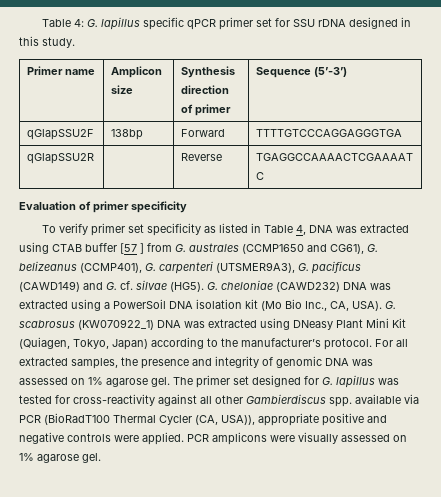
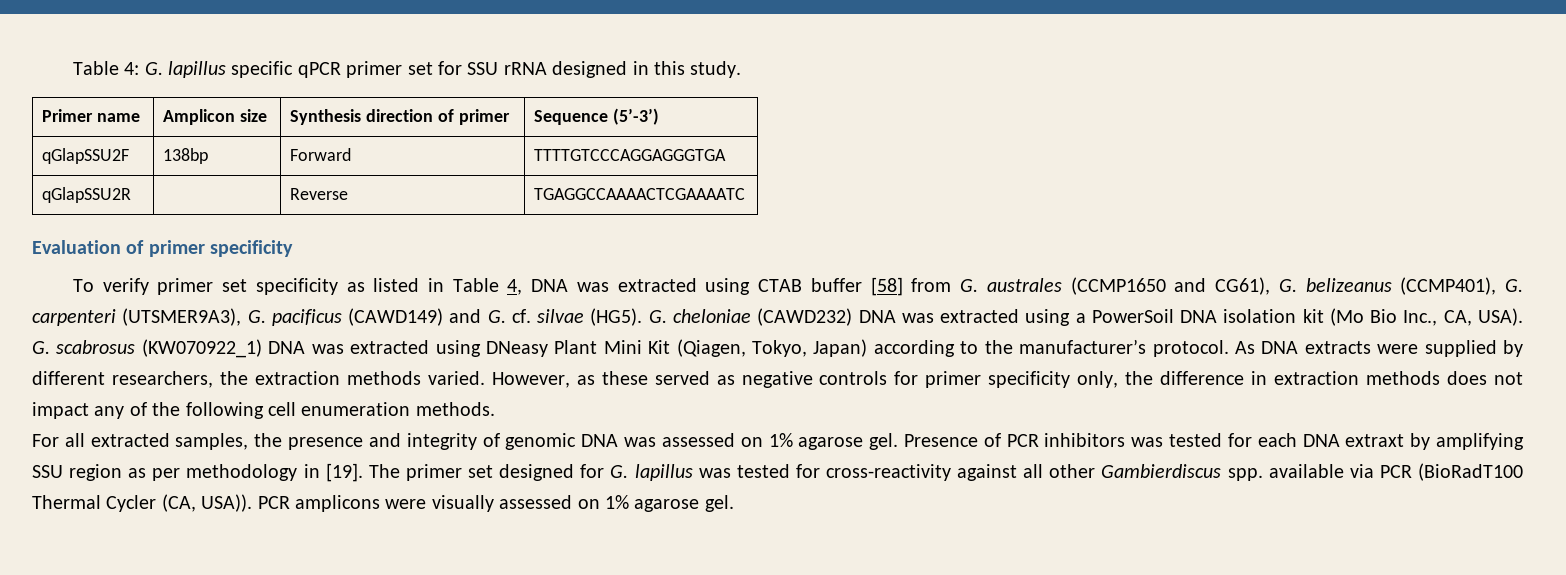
- Table 4: G. lapillus specific qPCR primer set for SSU rDNA designed in this study.
+ Table 4: G. lapillus specific qPCR primer set for SSU rRNA designed in this study.
- To verify primer set specificity as listed in Table 4, DNA was extracted using CTAB buffer [57 ] from G. australes (CCMP1650 and CG61), G. belizeanus (CCMP401), G. carpenteri (UTSMER9A3), G. pacificus (CAWD149) and G. cf. silvae (HG5).
+ To verify primer set specificity as listed in Table 4, DNA was extracted using CTAB buffer [58] from G. australes (CCMP1650 and CG61), G. belizeanus (CCMP401), G. carpenteri (UTSMER9A3), G. pacificus (CAWD149) and G. cf. silvae (HG5).
- G. scabrosus (KW070922_1) DNA was extracted using DNeasy Plant Mini Kit (Quiagen, Tokyo, Japan) according to the manufacturer’s protocol. For all extracted samples, the presence and integrity of genomic DNA was assessed on 1% agarose gel.
+ G. scabrosus (KW070922_1) DNA was extracted using DNeasy Plant Mini Kit (Qiagen, Tokyo, Japan) according to the manufacturer’s protocol. As DNA extracts were supplied by different researchers, the extraction methods varied. However, as these served as negative controls for primer specificity only, the difference in extraction methods does not impact any of the following cell enumeration methods.
+ For all extracted samples, the presence and integrity of genomic DNA was assessed on 1% agarose gel.
+ Presence of PCR inhibitors was tested for each DNA extraxt by amplifying SSU region as per methodology in [19].
- The primer set designed for G. lapillus was tested for cross-reactivity against all other Gambierdiscus spp. available via PCR (BioRadT100 Thermal Cycler (CA, USA)), appropriate positive and negative controls were applied.
+ The primer set designed for G. lapillus was tested for cross-reactivity against all other Gambierdiscus spp. available via PCR (BioRadT100 Thermal Cycler (CA, USA)).

